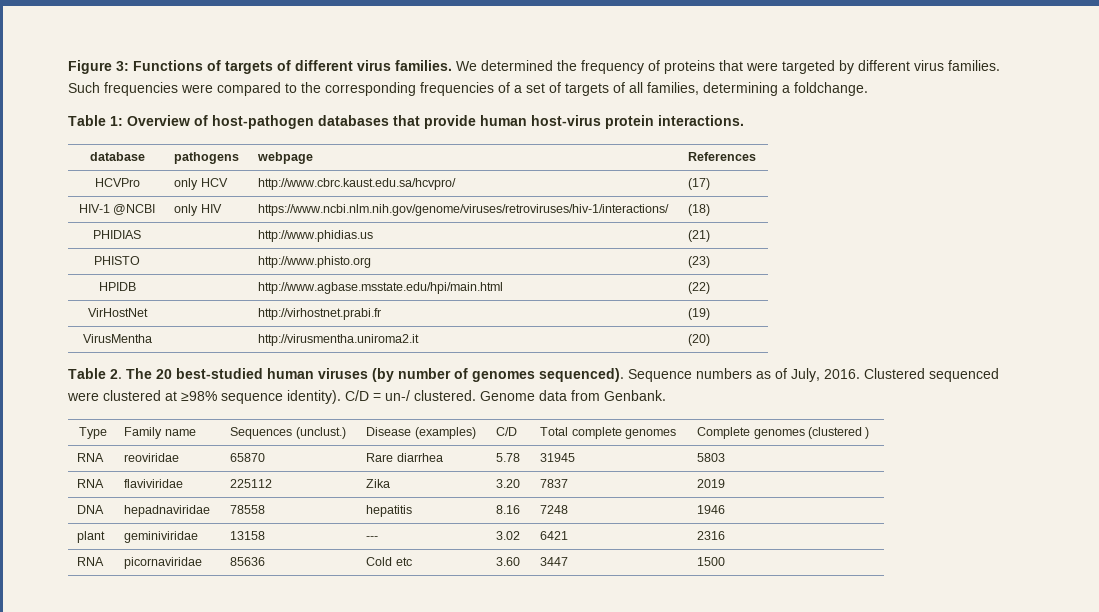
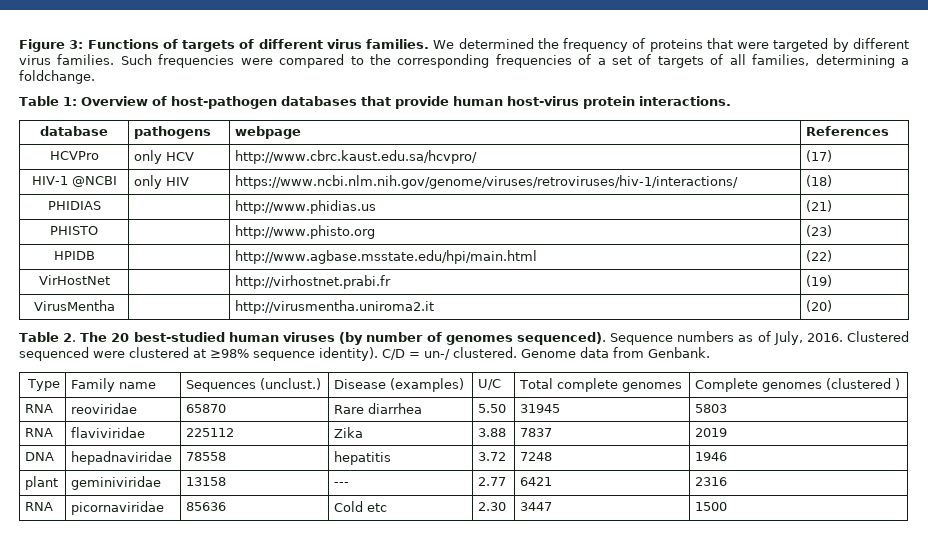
- Type | Family name | Sequences (unclust.) | Disease (examples) | C/D | Total complete genomes | Complete genomes (clustered )
+ Type | Family name | Sequences (unclust.) | Disease (examples) | U/C | Total complete genomes | Complete genomes (clustered )
- RNA | reoviridae | 65870 | Rare diarrhea | 5.78 | 31945 | 5803
+ RNA | reoviridae | 65870 | Rare diarrhea | 5.50 | 31945 | 5803
- RNA | flaviviridae | 225112 | Zika | 3.20 | 7837 | 2019
+ RNA | flaviviridae | 225112 | Zika | 3.88 | 7837 | 2019
- DNA | hepadnaviridae | 78558 | hepatitis | 8.16 | 7248 | 1946
+ DNA | hepadnaviridae | 78558 | hepatitis | 3.72 | 7248 | 1946
- plant | geminiviridae | 13158 | --- | 3.02 | 6421 | 2316
+ plant | geminiviridae | 13158 | --- | 2.77 | 6421 | 2316
- RNA | picornaviridae | 85636 | Cold etc | 3.60 | 3447 | 1500
+ RNA | picornaviridae | 85636 | Cold etc | 2.30 | 3447 | 1500

